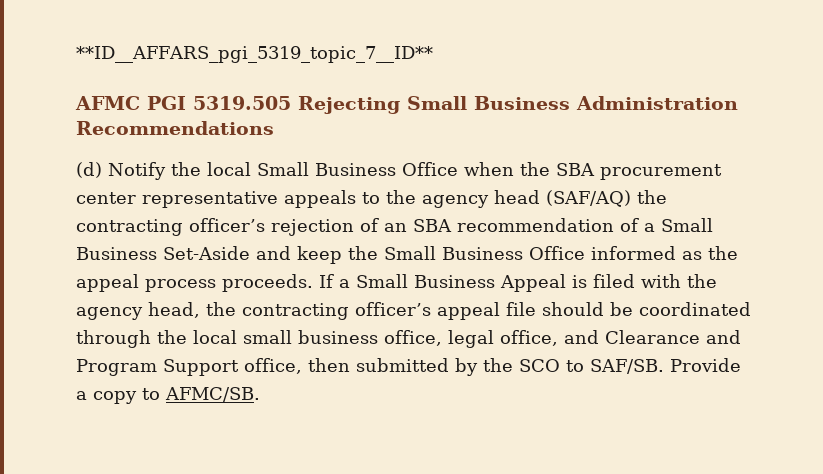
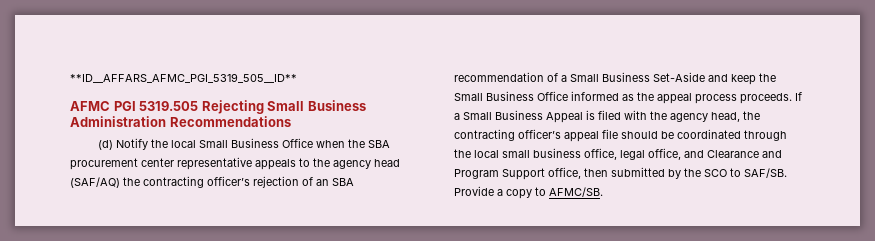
- **ID__AFFARS_pgi_5319_topic_7__ID**
+ **ID__AFFARS_AFMC_PGI_5319_505__ID**

